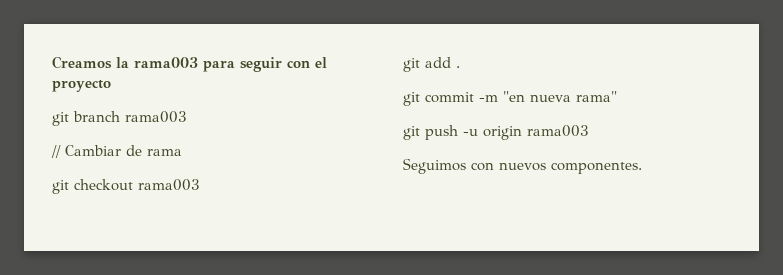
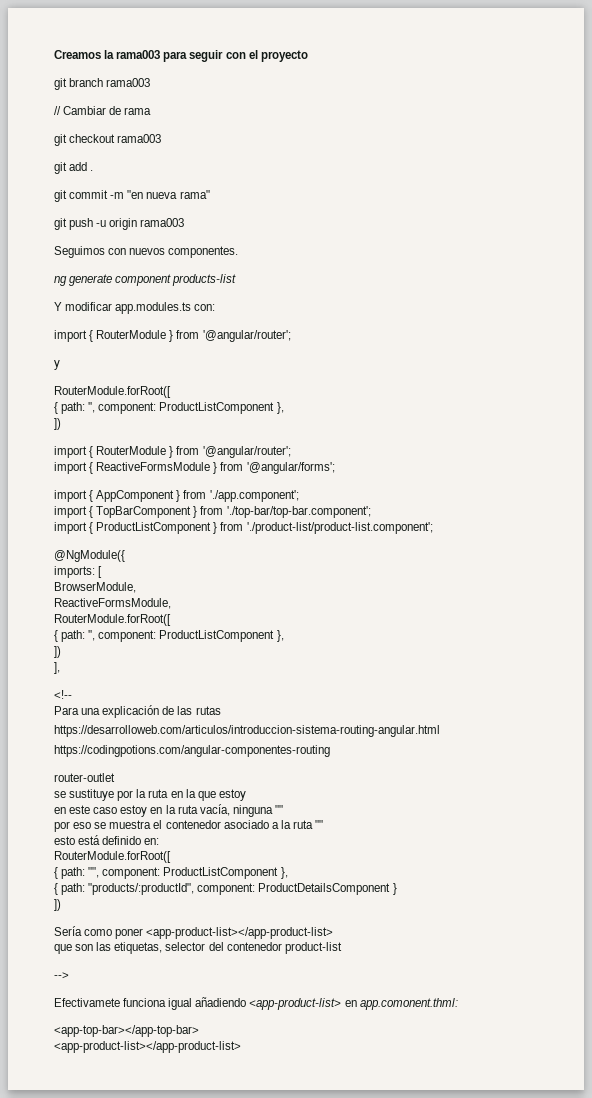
+ ng generate component products-list
+ Y modificar app.modules.ts con:
+ import { RouterModule } from '@angular/router';
+ y
+ RouterModule.forRoot([
+ { path: '', component: ProductListComponent },
+ ])
+ import { RouterModule } from '@angular/router';
+ import { ReactiveFormsModule } from '@angular/forms';
+ import { AppComponent } from './app.component';
+ import { TopBarComponent } from './top-bar/top-bar.component';
+ import { ProductListComponent } from './product-list/product-list.component';
+ @NgModule({
+ imports: [
+ BrowserModule,
+ ReactiveFormsModule,
+ RouterModule.forRoot([
+ { path: '', component: ProductListComponent },
+ ])
+ ],
+ <!--
+ Para una explicación de las rutas
+ https://desarrolloweb.com/articulos/introduccion-sistema-routing-angular.html
+ https://codingpotions.com/angular-componentes-routing
+ router-outlet
+ se sustituye por la ruta en la que estoy
+ en este caso estoy en la ruta vacía, ninguna ""
+ por eso se muestra el contenedor asociado a la ruta ""
+ esto está definido en:
+ RouterModule.forRoot([
+ { path: "", component: ProductListComponent },
+ { path: "products/:productId", component: ProductDetailsComponent }
+ ])
+ Sería como poner <app-product-list></app-product-list>
+ que son las etiquetas, selector del contenedor product-list
+ -->
+ Efectivamete funciona igual añadiendo <app-product-list> en app.comonent.thml:
+ <app-top-bar></app-top-bar>
+ <app-product-list></app-product-list>

